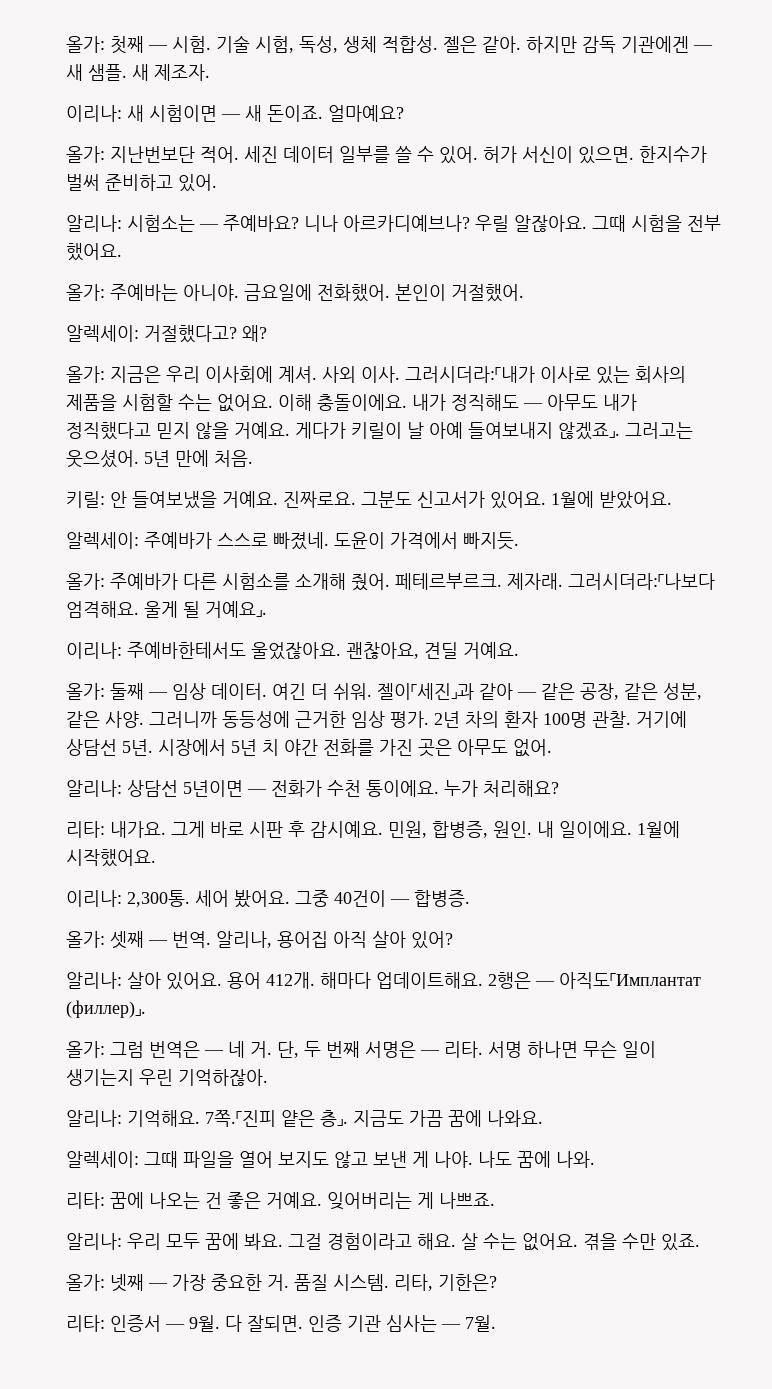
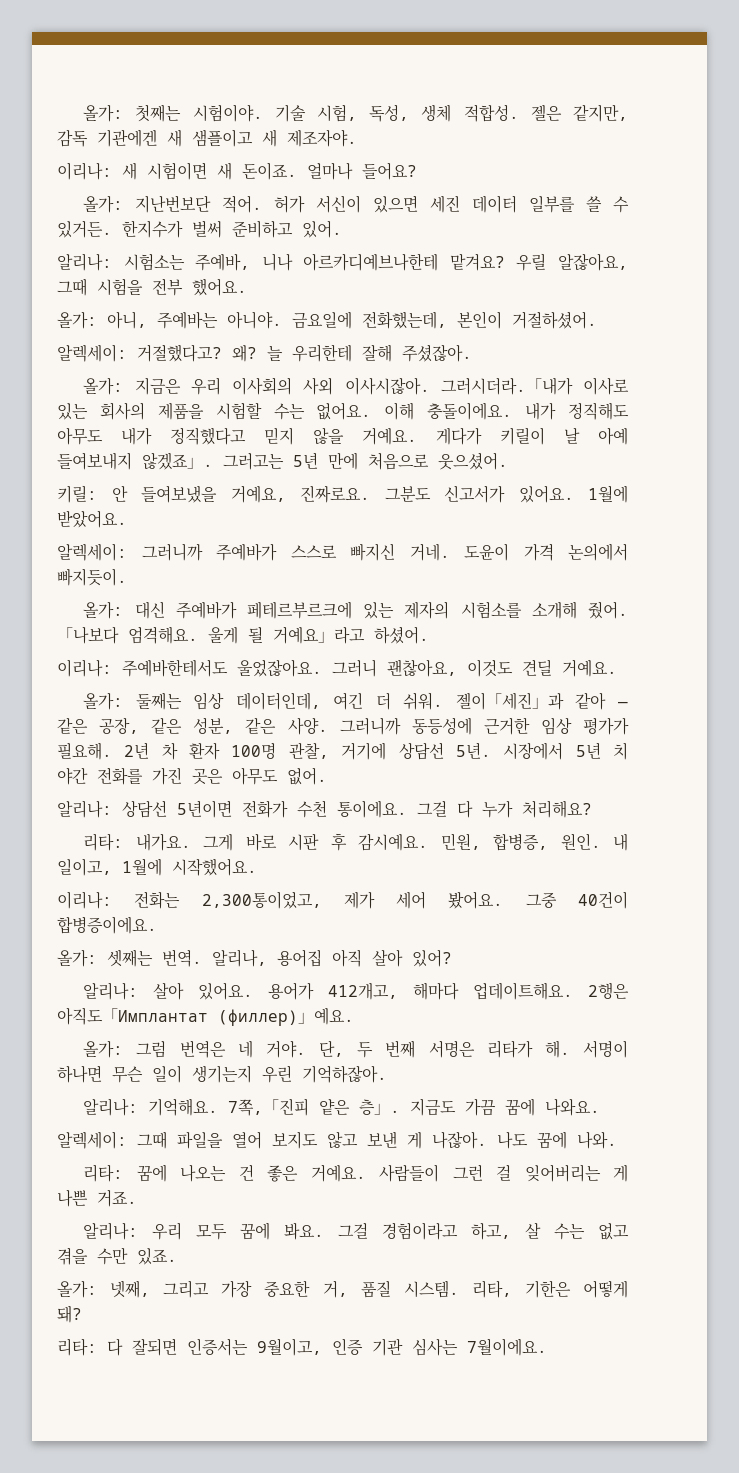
- 올가: 첫째 — 시험.
+ 올가: 첫째는 시험이야.
- 젤은 같아. 하지만 감독 기관에겐 — 새 샘플. 새 제조자.
+ 젤은 같지만, 감독 기관에겐 새 샘플이고 새 제조자야.
- 이리나: 새 시험이면 — 새 돈이죠.
+ 이리나: 새 시험이면 새 돈이죠.
- 얼마예요?
+ 얼마나 들어요?
- 세진 데이터 일부를 쓸 수 있어. 허가 서신이 있으면.
+ 허가 서신이 있으면 세진 데이터 일부를 쓸 수 있거든.
- 알리나: 시험소는 — 주예바요? 니나 아르카디예브나? 우릴 알잖아요. 그때 시험을 전부 했어요.
+ 알리나: 시험소는 주예바, 니나 아르카디예브나한테 맡겨요? 우릴 알잖아요, 그때 시험을 전부 했어요.
- 올가: 주예바는 아니야.
+ 올가: 아니, 주예바는 아니야.
- 금요일에 전화했어. 본인이 거절했어.
+ 금요일에 전화했는데, 본인이 거절하셨어.
+ 늘 우리한테 잘해 주셨잖아.
- 올가: 지금은 우리 이사회에 계셔. 사외 이사. 그러시더라:「내가 이사로 있는 회사의 제품을 시험할 수는 없어요.
+ 올가: 지금은 우리 이사회의 사외 이사시잖아. 그러시더라.「내가 이사로 있는 회사의 제품을 시험할 수는 없어요.
- 내가 정직해도 — 아무도 내가 정직했다고 믿지 않을 거예요.
+ 내가 정직해도 아무도 내가 정직했다고 믿지 않을 거예요.
- 그러고는 웃으셨어. 5년 만에 처음.
+ 그러고는 5년 만에 처음으로 웃으셨어.
- 키릴: 안 들여보냈을 거예요. 진짜로요.
+ 키릴: 안 들여보냈을 거예요, 진짜로요.
- 알렉세이: 주예바가 스스로 빠졌네. 도윤이 가격에서 빠지듯.
- 올가: 주예바가 다른 시험소를 소개해 줬어. 페테르부르크. 제자래. 그러시더라:「나보다 엄격해요.
+ 알렉세이: 그러니까 주예바가 스스로 빠지신 거네. 도윤이 가격 논의에서 빠지듯이.
+ 올가: 대신 주예바가 페테르부르크에 있는 제자의 시험소를 소개해 줬어.「나보다 엄격해요.
- 울게 될 거예요」.
+ 울게 될 거예요」라고 하셨어.
- 괜찮아요, 견딜 거예요.
+ 그러니 괜찮아요, 이것도 견딜 거예요.
- 올가: 둘째 — 임상 데이터. 여긴 더 쉬워.
+ 올가: 둘째는 임상 데이터인데, 여긴 더 쉬워.
- 그러니까 동등성에 근거한 임상 평가. 2년 차의 환자 100명 관찰. 거기에 상담선 5년.
+ 그러니까 동등성에 근거한 임상 평가가 필요해. 2년 차 환자 100명 관찰, 거기에 상담선 5년.
- 알리나: 상담선 5년이면 — 전화가 수천 통이에요.
+ 알리나: 상담선 5년이면 전화가 수천 통이에요.
- 누가 처리해요?
+ 그걸 다 누가 처리해요?
- 내 일이에요. 1월에 시작했어요.
+ 내 일이고, 1월에 시작했어요.
- 이리나: 2,300통. 세어 봤어요.
+ 이리나: 전화는 2,300통이었고, 제가 세어 봤어요.
- 그중 40건이 — 합병증.
- 올가: 셋째 — 번역.
+ 그중 40건이 합병증이에요.
+ 올가: 셋째는 번역.
- 용어 412개. 해마다 업데이트해요.
+ 용어가 412개고, 해마다 업데이트해요.
- 2행은 — 아직도「Имплантат (филлер)」.
+ 2행은 아직도「Имплантат (филлер)」예요.
- 올가: 그럼 번역은 — 네 거.
+ 올가: 그럼 번역은 네 거야.
- 단, 두 번째 서명은 — 리타. 서명 하나면 무슨 일이 생기는지 우린 기억하잖아.
+ 단, 두 번째 서명은 리타가 해. 서명이 하나면 무슨 일이 생기는지 우린 기억하잖아.
- 7쪽.「진피 얕은 층」.
+ 7쪽,「진피 얕은 층」.
- 알렉세이: 그때 파일을 열어 보지도 않고 보낸 게 나야.
+ 알렉세이: 그때 파일을 열어 보지도 않고 보낸 게 나잖아.
- 잊어버리는 게 나쁘죠.
+ 사람들이 그런 걸 잊어버리는 게 나쁜 거죠.
- 그걸 경험이라고 해요. 살 수는 없어요. 겪을 수만 있죠.
+ 그걸 경험이라고 하고, 살 수는 없고 겪을 수만 있죠.
- 올가: 넷째 — 가장 중요한 거. 품질 시스템.
+ 올가: 넷째, 그리고 가장 중요한 거, 품질 시스템.
- 리타, 기한은?
- 리타: 인증서 — 9월. 다 잘되면. 인증 기관 심사는 — 7월.
+ 리타, 기한은 어떻게 돼?
+ 리타: 다 잘되면 인증서는 9월이고, 인증 기관 심사는 7월이에요.

